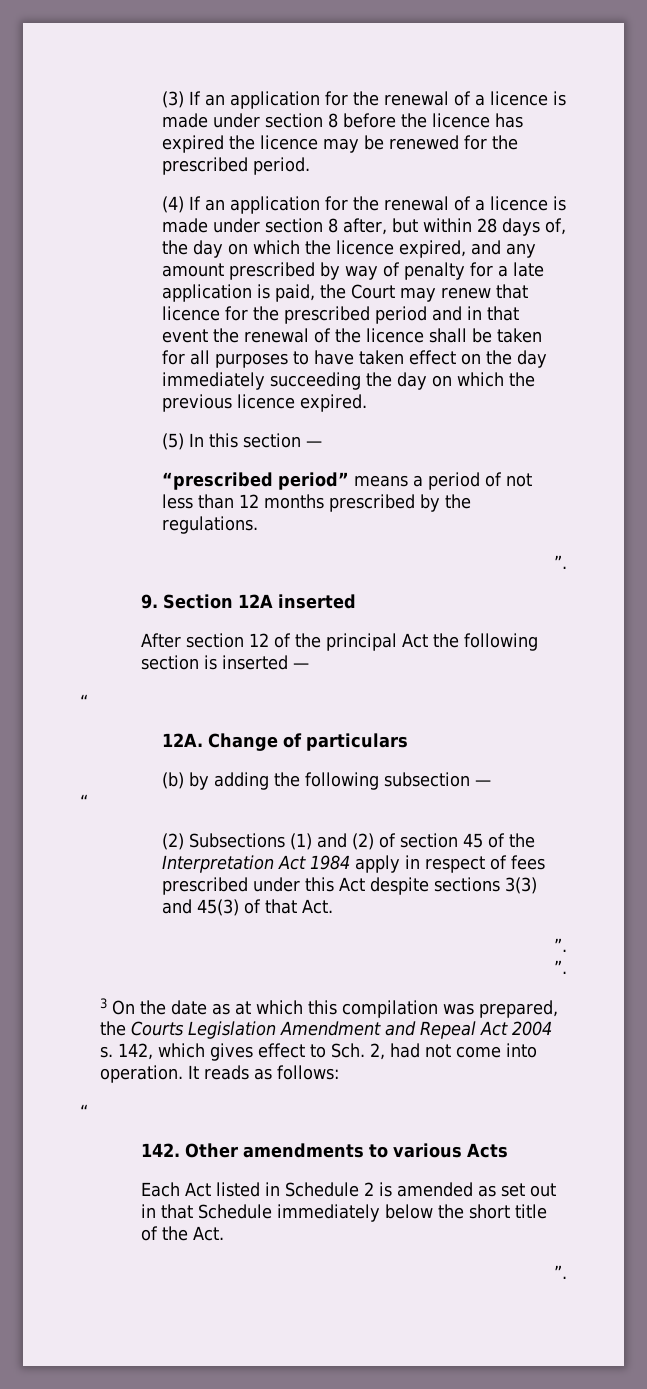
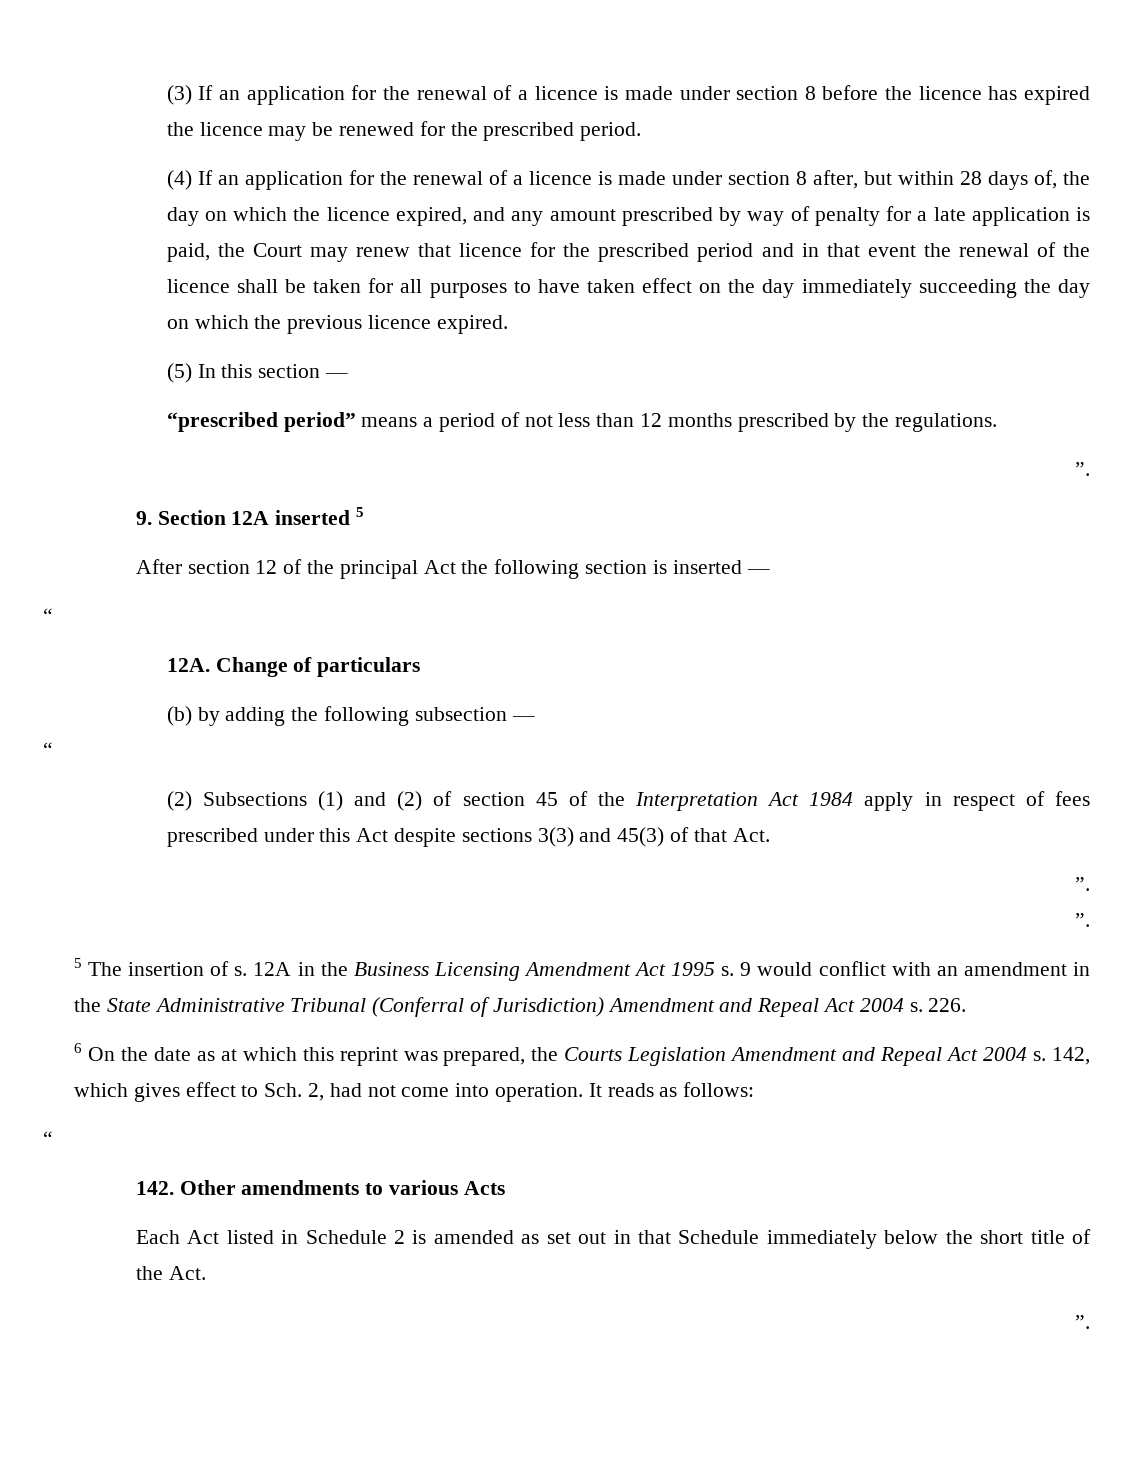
- 9. Section 12A inserted
+ 9. Section 12A inserted 5
- 3 On the date as at which this compilation was prepared, the Courts Legislation Amendment and Repeal Act 2004 s.
+ 5 The insertion of s. 12A in the Business Licensing Amendment Act 1995 s. 9 would conflict with an amendment in the State Administrative Tribunal (Conferral of Jurisdiction) Amendment and Repeal Act 2004 s. 226.
+ 6 On the date as at which this reprint was prepared, the Courts Legislation Amendment and Repeal Act 2004 s.

